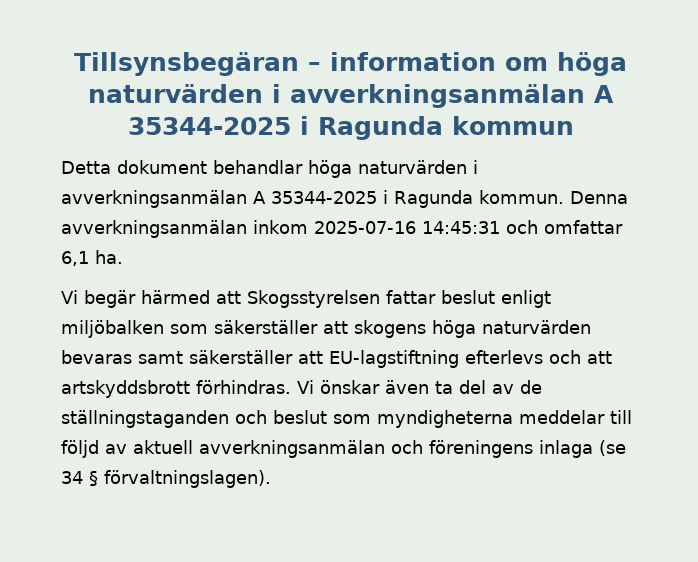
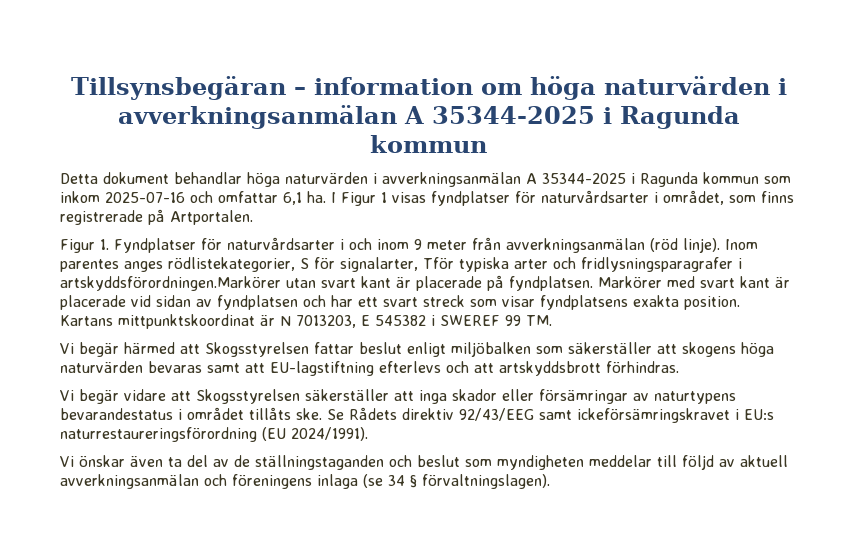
- Detta dokument behandlar höga naturvärden i avverkningsanmälan A 35344-2025 i Ragunda kommun. Denna avverkningsanmälan inkom 2025-07-16 14:45:31 och omfattar 6,1 ha.
+ Detta dokument behandlar höga naturvärden i avverkningsanmälan A 35344-2025 i Ragunda kommun som inkom 2025-07-16 och omfattar 6,1 ha. I Figur 1 visas fyndplatser för naturvårdsarter i området, som finns registrerade på Artportalen.
+ Figur 1. Fyndplatser för naturvårdsarter i och inom 9 meter från avverkningsanmälan (röd linje). Inom parentes anges rödlistekategorier, S för signalarter, Tför typiska arter och fridlysningsparagrafer i artskyddsförordningen.Markörer utan svart kant är placerade på fyndplatsen. Markörer med svart kant är placerade vid sidan av fyndplatsen och har ett svart streck som visar fyndplatsens exakta position. Kartans mittpunktskoordinat är N 7013203, E 545382 i SWEREF 99 TM.
- Vi begär härmed att Skogsstyrelsen fattar beslut enligt miljöbalken som säkerställer att skogens höga naturvärden bevaras samt säkerställer att EU-lagstiftning efterlevs och att artskyddsbrott förhindras. Vi önskar även ta del av de ställningstaganden och beslut som myndigheterna meddelar till följd av aktuell avverkningsanmälan och föreningens inlaga (se 34 § förvaltningslagen).
+ Vi begär härmed att Skogsstyrelsen fattar beslut enligt miljöbalken som säkerställer att skogens höga naturvärden bevaras samt att EU-lagstiftning efterlevs och att artskyddsbrott förhindras.
+ Vi begär vidare att Skogsstyrelsen säkerställer att inga skador eller försämringar av naturtypens bevarandestatus i området tillåts ske. Se Rådets direktiv 92/43/EEG samt ickeförsämringskravet i EU:s naturrestaureringsförordning (EU 2024/1991).
+ Vi önskar även ta del av de ställningstaganden och beslut som myndigheten meddelar till följd av aktuell avverkningsanmälan och föreningens inlaga (se 34 § förvaltningslagen).

